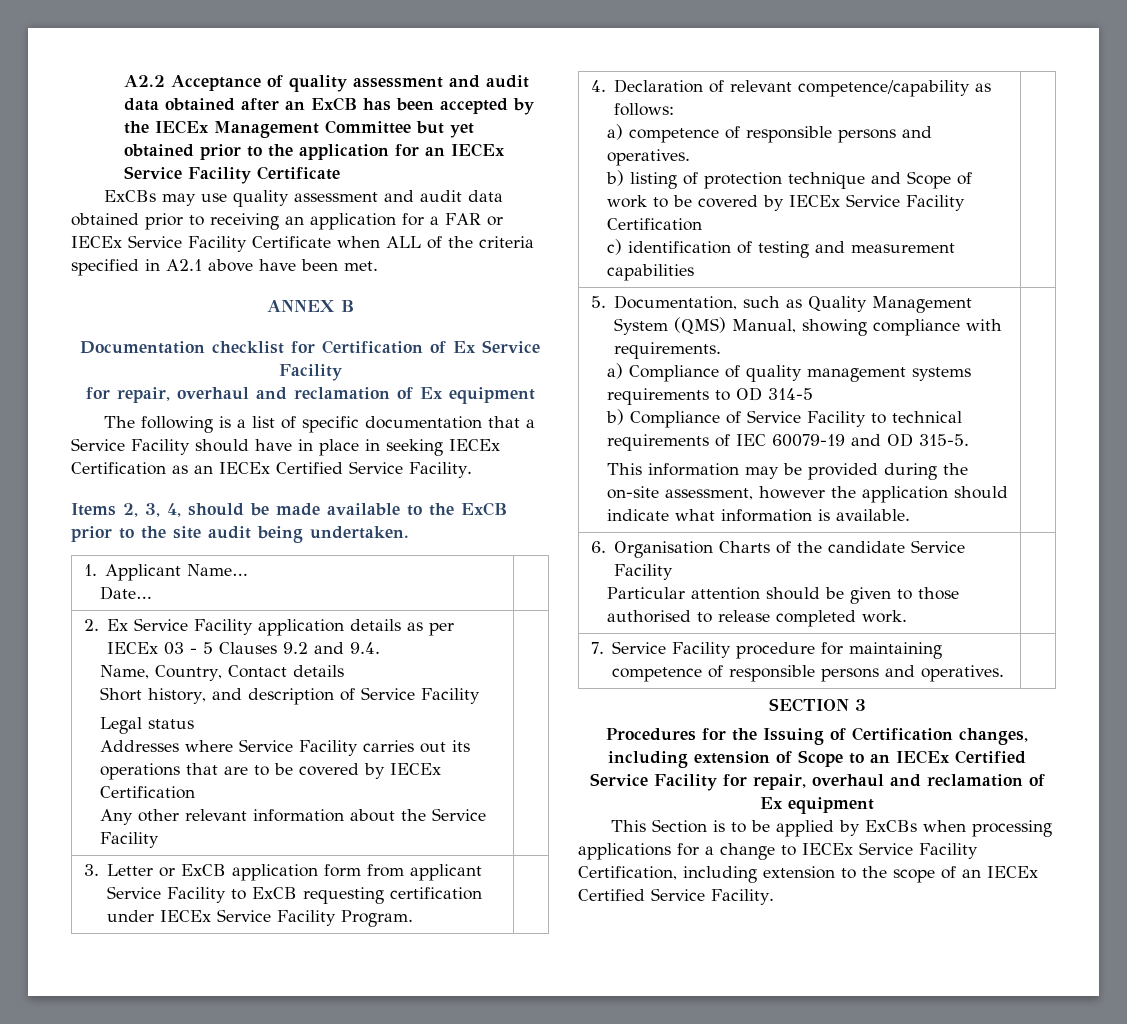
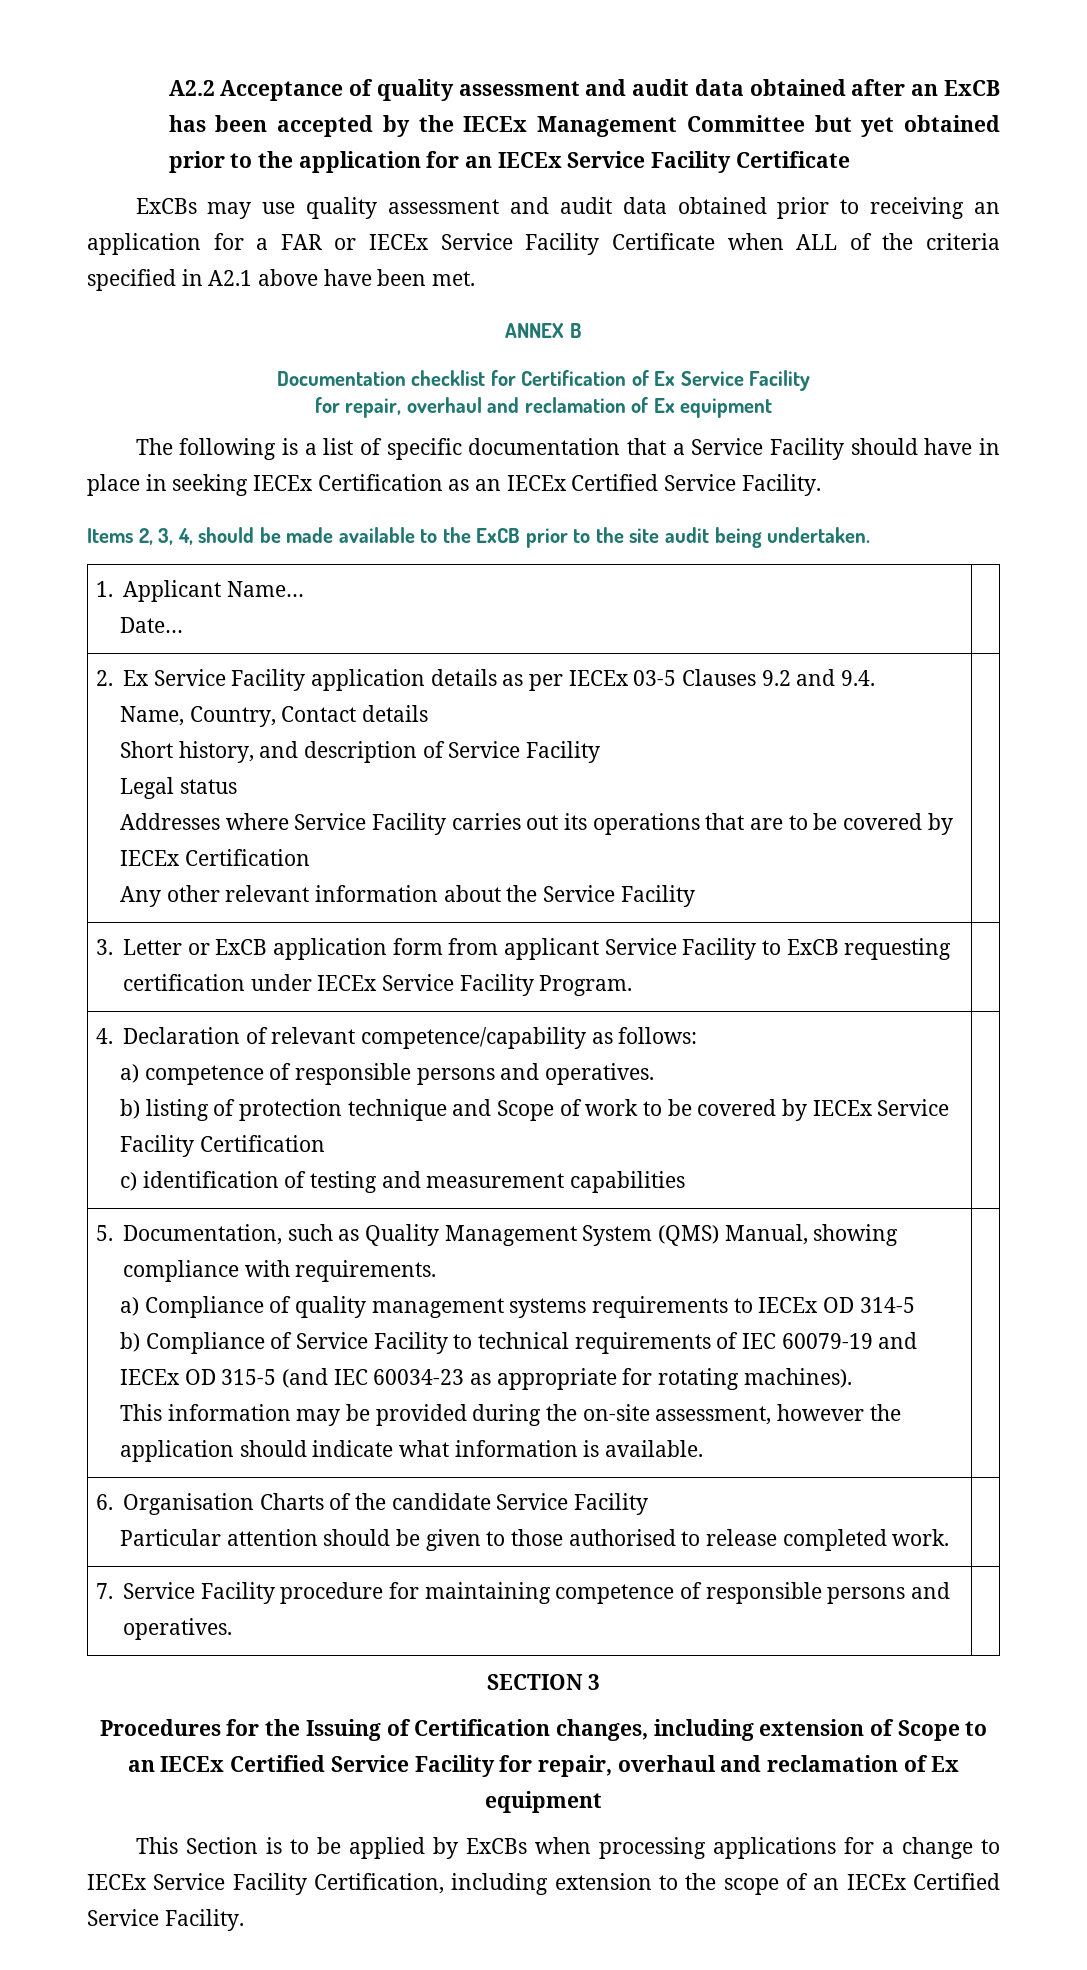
- 2. Ex Service Facility application details as per IECEx 03 - 5 Clauses 9.2 and 9.4.
+ 2. Ex Service Facility application details as per IECEx 03-5 Clauses 9.2 and 9.4.
- a) Compliance of quality management systems requirements to OD 314-5
+ a) Compliance of quality management systems requirements to IECEx OD 314-5
- b) Compliance of Service Facility to technical requirements of IEC 60079-19 and OD 315-5.
+ b) Compliance of Service Facility to technical requirements of IEC 60079-19 and IECEx OD 315-5 (and IEC 60034-23 as appropriate for rotating machines).

